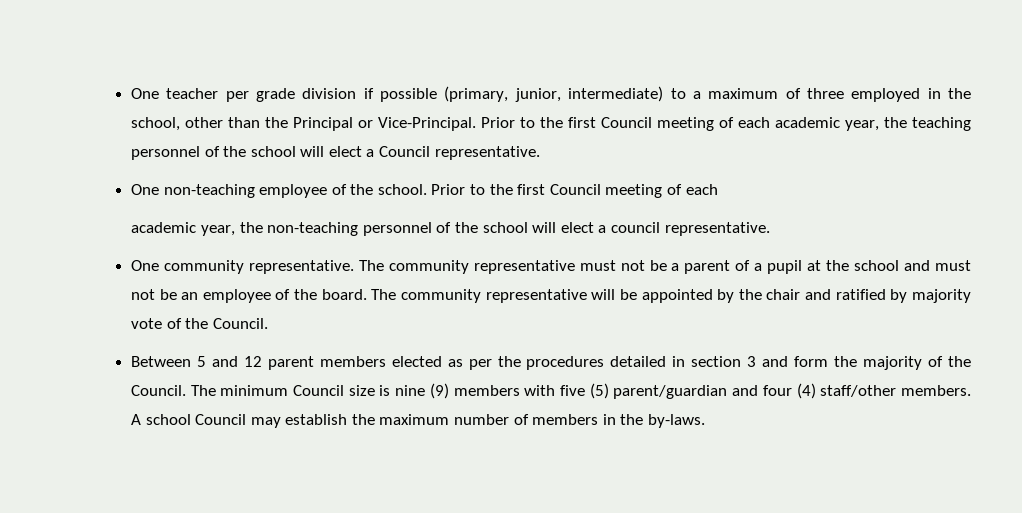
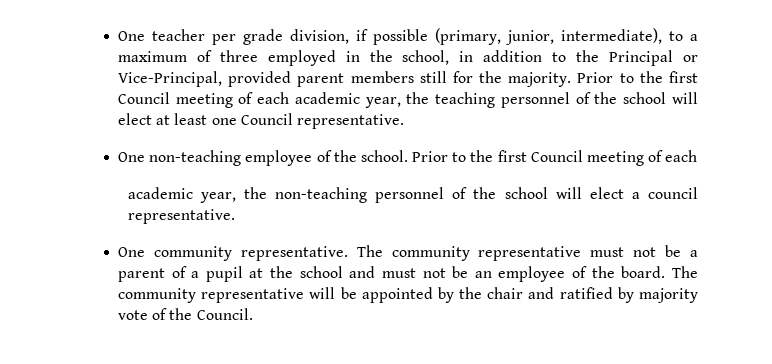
- One teacher per grade division if possible (primary, junior, intermediate) to a maximum of three employed in the school, other than the Principal or Vice-Principal.
+ One teacher per grade division, if possible (primary, junior, intermediate), to a maximum of three employed in the school, in addition to the Principal or Vice-Principal, provided parent members still for the majority.
- Prior to the first Council meeting of each academic year, the teaching personnel of the school will elect a Council representative.
+ Prior to the first Council meeting of each academic year, the teaching personnel of the school will elect at least one Council representative.
- Between 5 and 12 parent members elected as per the procedures detailed in section 3 and form the majority of the Council. The minimum Council size is nine (9) members with five (5) parent/guardian and four (4) staff/other members. A school Council may establish the maximum number of members in the by-laws.

